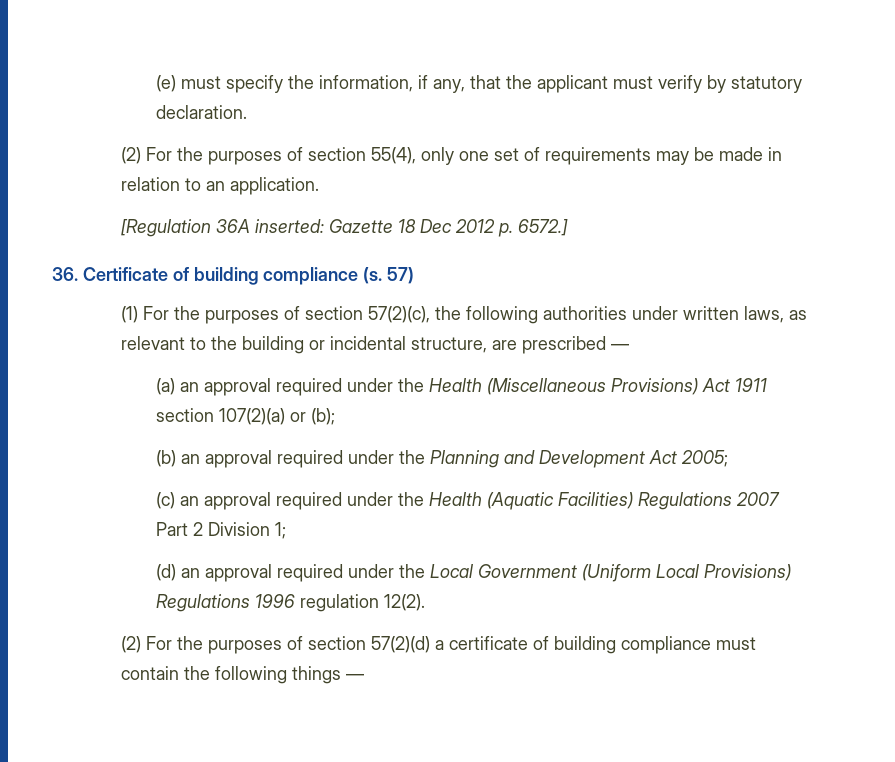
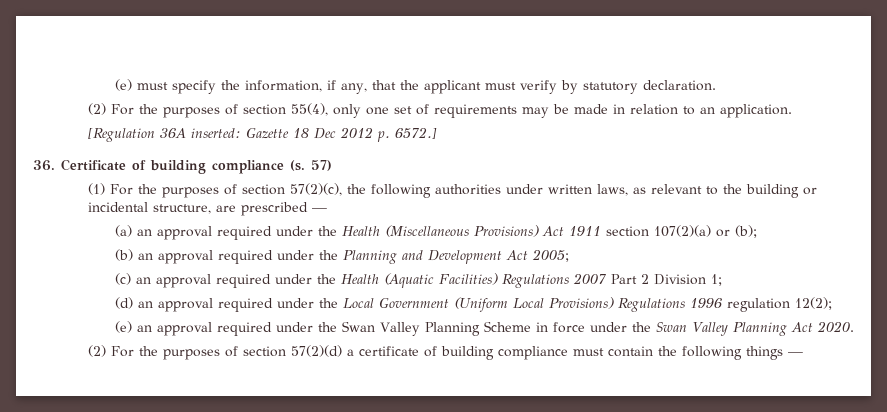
- (d) an approval required under the Local Government (Uniform Local Provisions) Regulations 1996 regulation 12(2).
+ (d) an approval required under the Local Government (Uniform Local Provisions) Regulations 1996 regulation 12(2);
+ (e) an approval required under the Swan Valley Planning Scheme in force under the Swan Valley Planning Act 2020.

